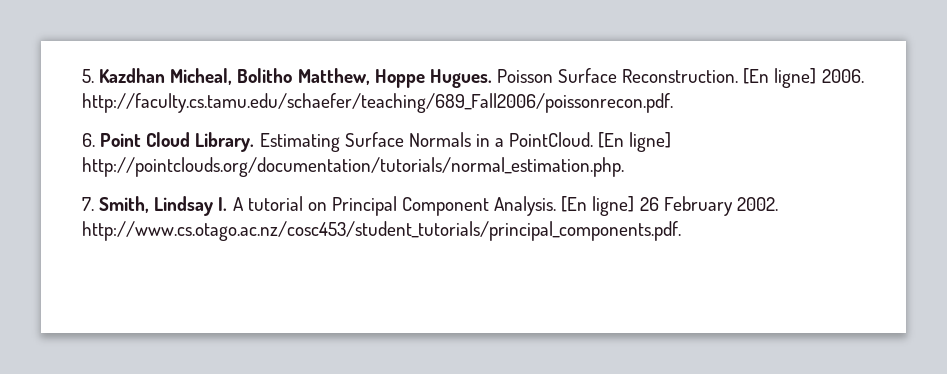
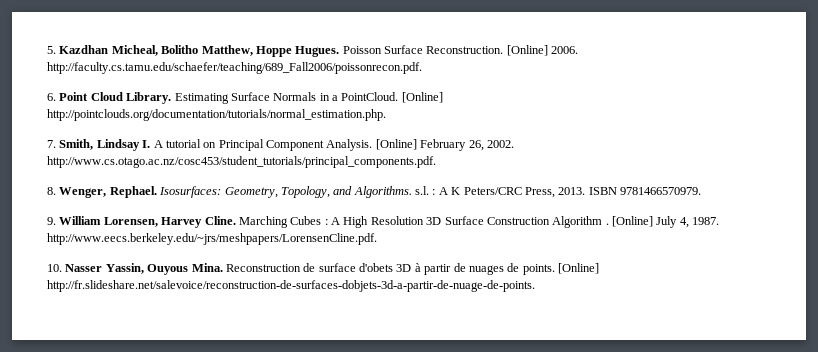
- [En ligne] 2006. http://faculty.cs.tamu.edu/schaefer/teaching/689_Fall2006/poissonrecon.pdf.
+ [Online] 2006. http://faculty.cs.tamu.edu/schaefer/teaching/689_Fall2006/poissonrecon.pdf.
- [En ligne] http://pointclouds.org/documentation/tutorials/normal_estimation.php.
+ [Online] http://pointclouds.org/documentation/tutorials/normal_estimation.php.
- [En ligne] 26 February 2002. http://www.cs.otago.ac.nz/cosc453/student_tutorials/principal_components.pdf.
+ [Online] February 26, 2002. http://www.cs.otago.ac.nz/cosc453/student_tutorials/principal_components.pdf.
+ 8. Wenger, Rephael. Isosurfaces: Geometry, Topology, and Algorithms. s.l. : A K Peters/CRC Press, 2013. ISBN 9781466570979.
+ 9. William Lorensen, Harvey Cline. Marching Cubes : A High Resolution 3D Surface Construction Algorithm . [Online] July 4, 1987. http://www.eecs.berkeley.edu/~jrs/meshpapers/LorensenCline.pdf.
+ 10. Nasser Yassin, Ouyous Mina. Reconstruction de surface d'obets 3D à partir de nuages de points. [Online] http://fr.slideshare.net/salevoice/reconstruction-de-surfaces-dobjets-3d-a-partir-de-nuage-de-points.

